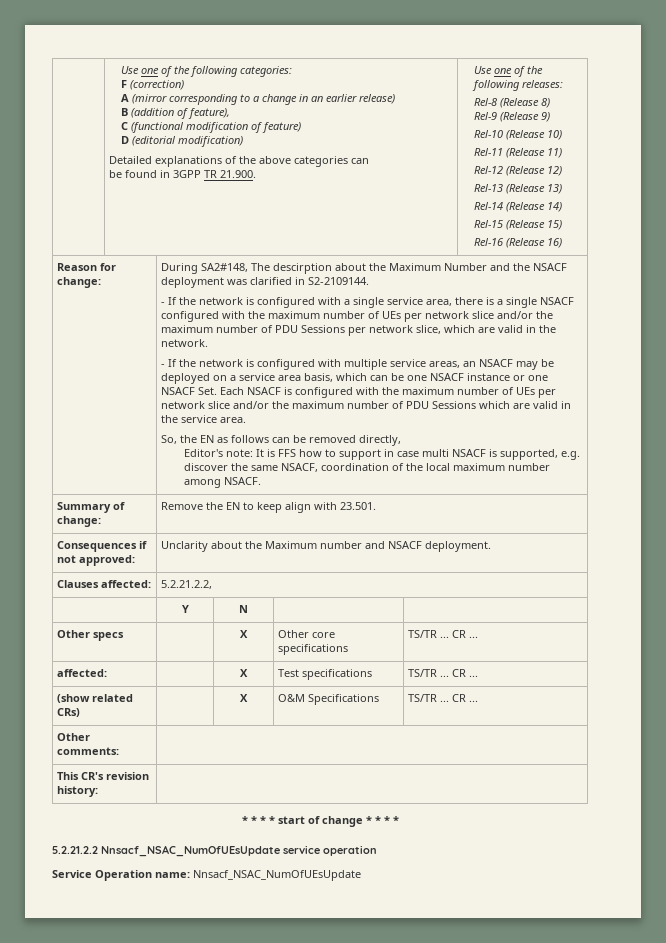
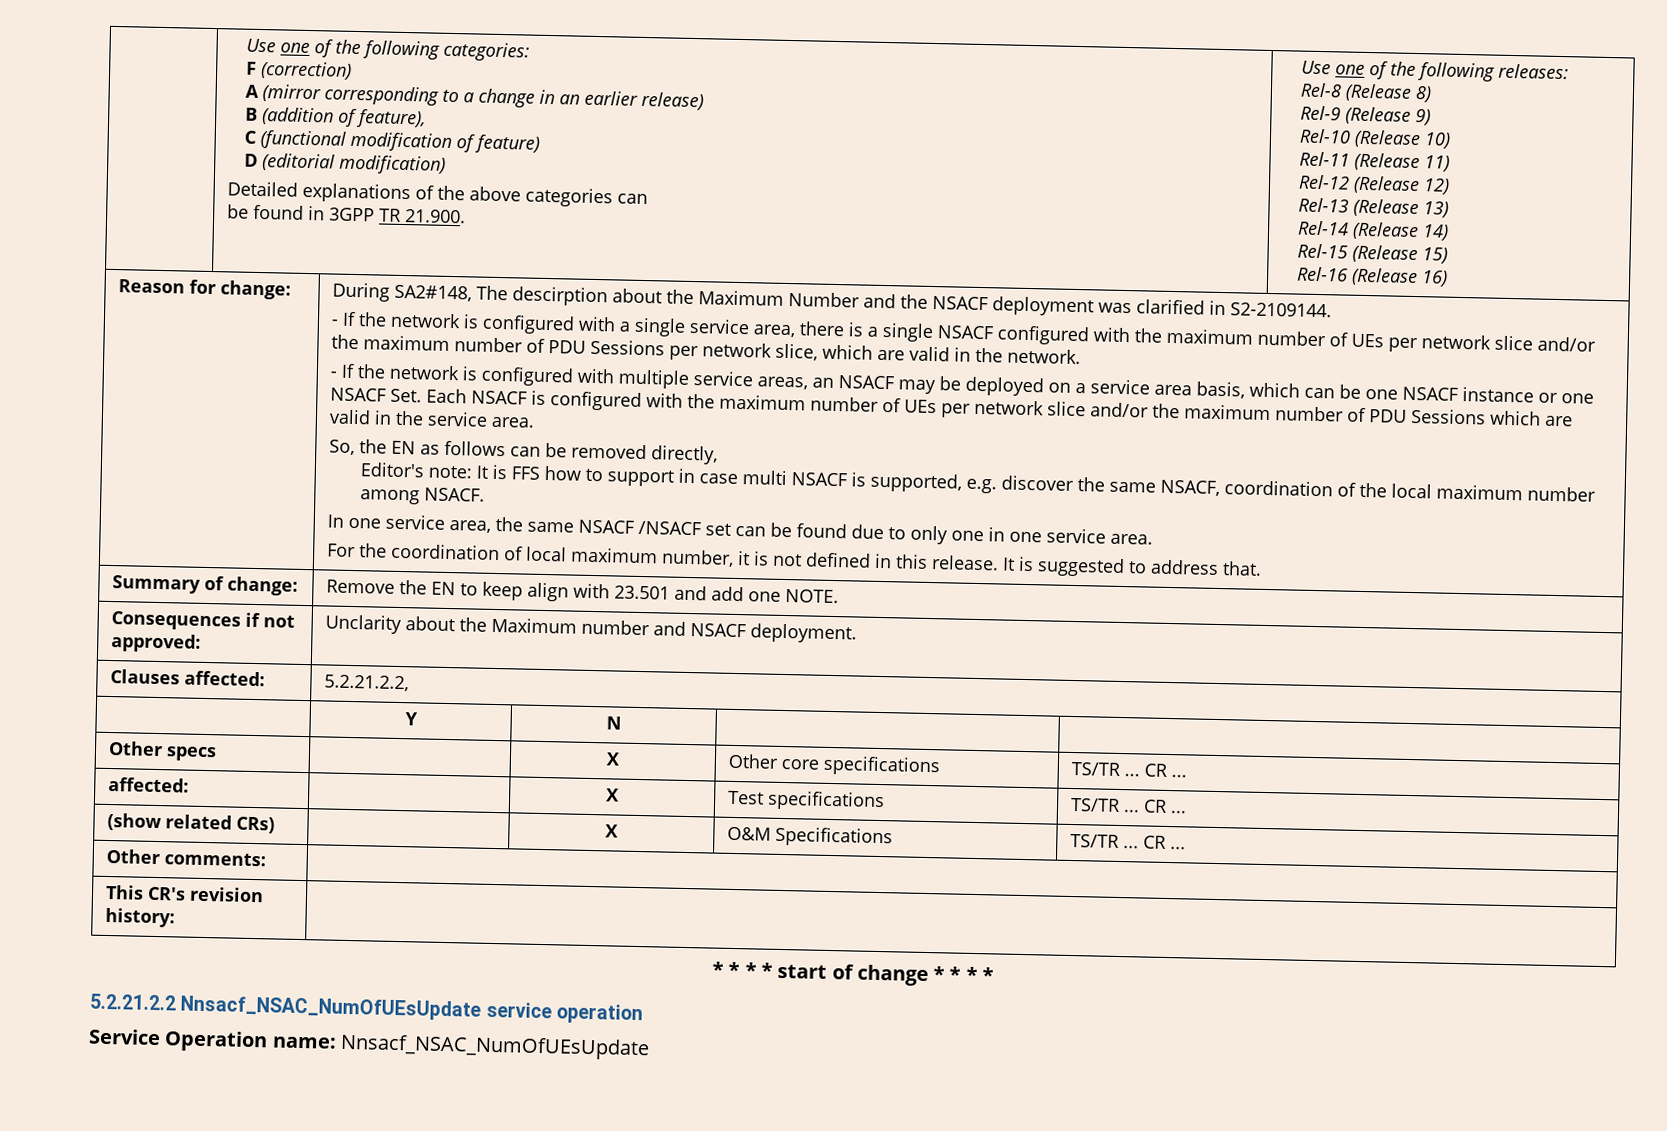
+ In one service area, the same NSACF /NSACF set can be found due to only one in one service area.
+ For the coordination of local maximum number, it is not defined in this release. It is suggested to address that.
- Summary of change: | Remove the EN to keep align with 23.501.
+ Summary of change: | Remove the EN to keep align with 23.501 and add one NOTE.

